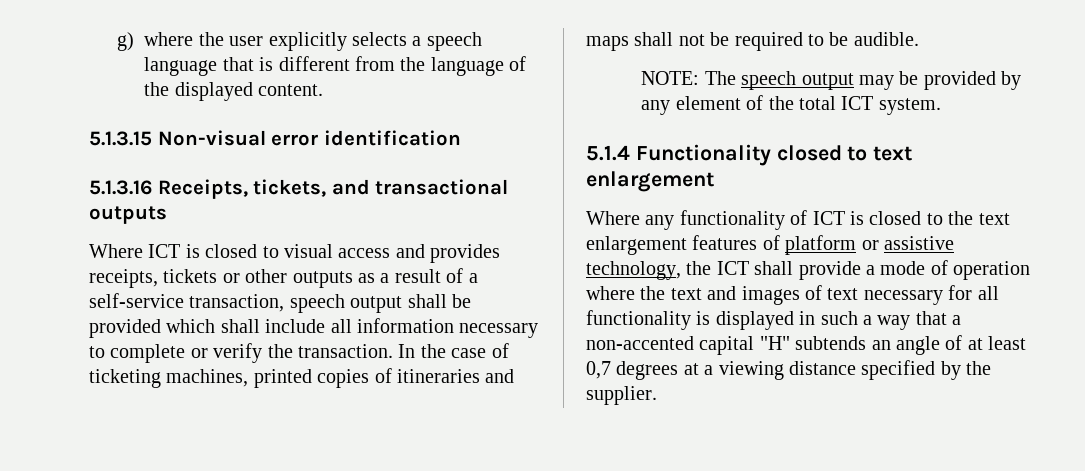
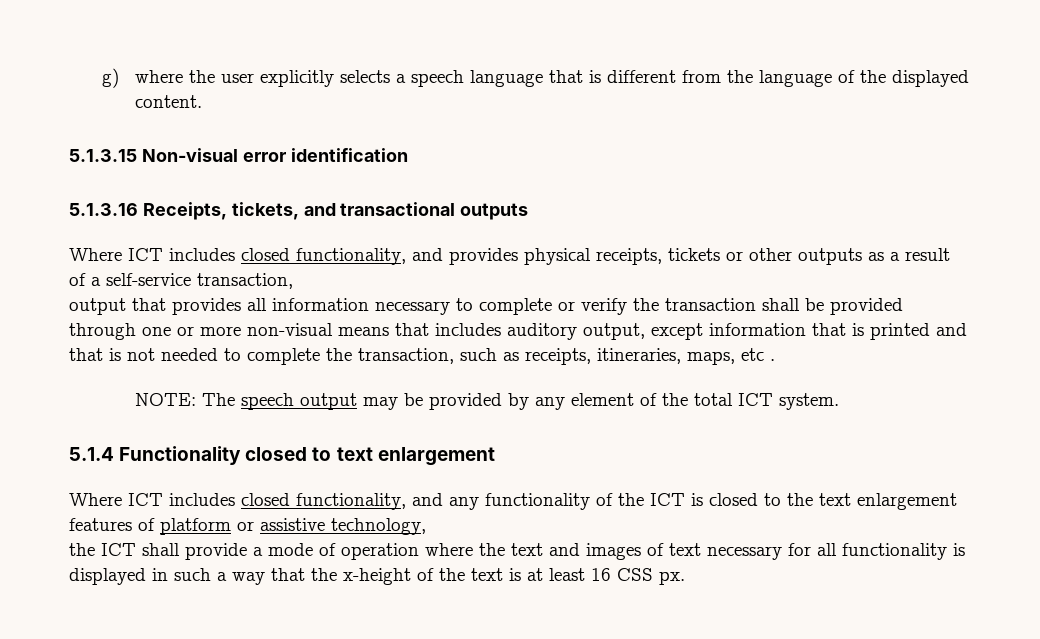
- Where ICT is closed to visual access and provides receipts, tickets or other outputs as a result of a self-service transaction, speech output shall be provided which shall include all information necessary to complete or verify the transaction. In the case of ticketing machines, printed copies of itineraries and maps shall not be required to be audible.
+ Where ICT includes closed functionality, and provides physical receipts, tickets or other outputs as a result of a self-service transaction,
+ output that provides all information necessary to complete or verify the transaction shall be provided through one or more non-visual means that includes auditory output, except information that is printed and that is not needed to complete the transaction, such as receipts, itineraries, maps, etc .
- Where any functionality of ICT is closed to the text enlargement features of platform or assistive technology, the ICT shall provide a mode of operation where the text and images of text necessary for all functionality is displayed in such a way that a non-accented capital "H" subtends an angle of at least 0,7 degrees at a viewing distance specified by the supplier.
+ Where ICT includes closed functionality, and any functionality of the ICT is closed to the text enlargement features of platform or assistive technology,
+ the ICT shall provide a mode of operation where the text and images of text necessary for all functionality is displayed in such a way that the x-height of the text is at least 16 CSS px.

